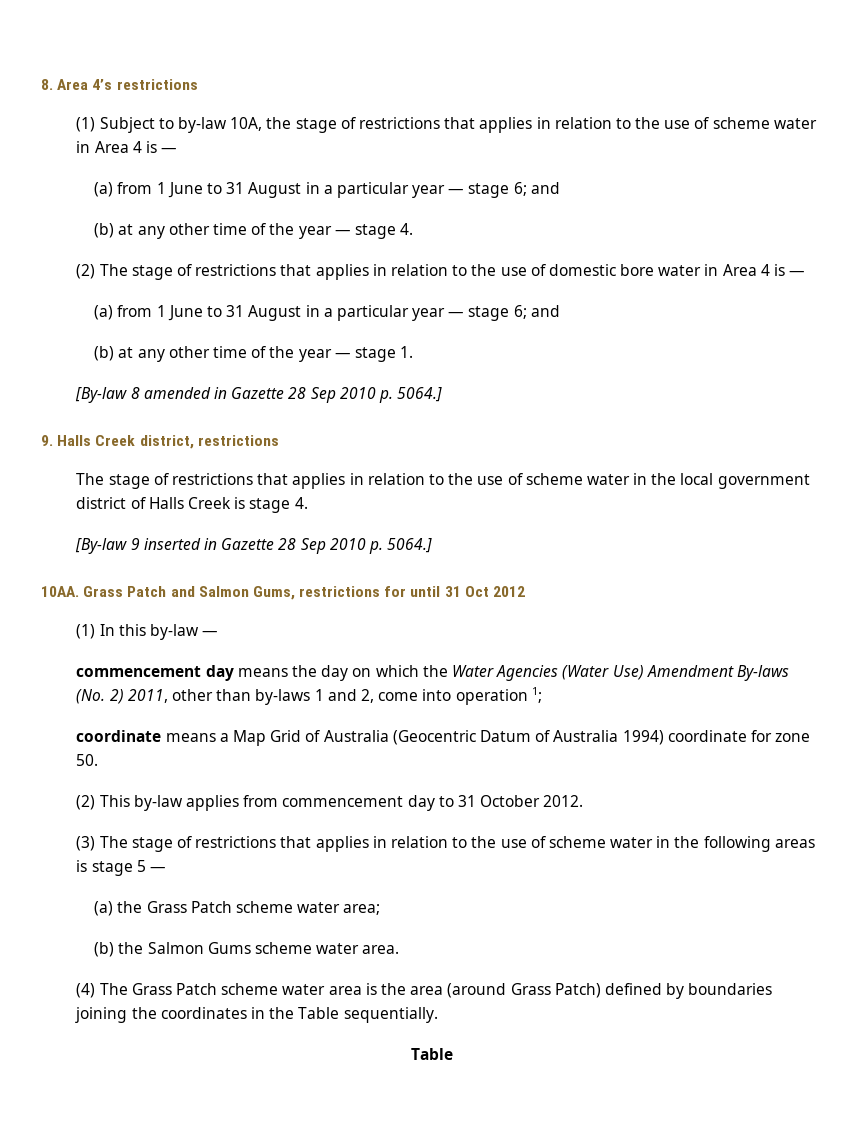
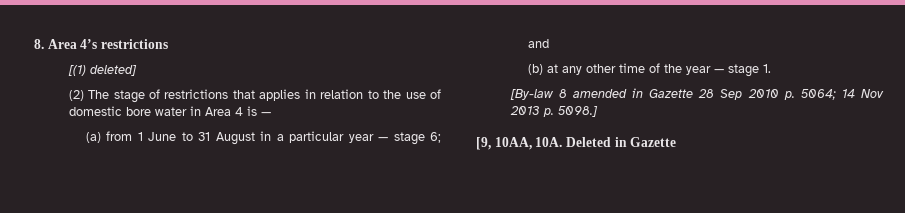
- (1) Subject to by-law 10A, the stage of restrictions that applies in relation to the use of scheme water in Area 4 is —
- (a) from 1 June to 31 August in a particular year — stage 6; and
- (b) at any other time of the year — stage 4.
+ [(1) deleted]
- [By-law 8 amended in Gazette 28 Sep 2010 p. 5064.]
- 9. Halls Creek district, restrictions
- The stage of restrictions that applies in relation to the use of scheme water in the local government district of Halls Creek is stage 4.
- [By-law 9 inserted in Gazette 28 Sep 2010 p. 5064.]
- 10AA. Grass Patch and Salmon Gums, restrictions for until 31 Oct 2012
- (1) In this by-law —
- commencement day means the day on which the Water Agencies (Water Use) Amendment By-laws (No. 2) 2011, other than by-laws 1 and 2, come into operation 1;
- coordinate means a Map Grid of Australia (Geocentric Datum of Australia 1994) coordinate for zone 50.
- (2) This by-law applies from commencement day to 31 October 2012.
- (3) The stage of restrictions that applies in relation to the use of scheme water in the following areas is stage 5 —
- (a) the Grass Patch scheme water area;
- (b) the Salmon Gums scheme water area.
- (4) The Grass Patch scheme water area is the area (around Grass Patch) defined by boundaries joining the coordinates in the Table sequentially.
- Table
+ [By-law 8 amended in Gazette 28 Sep 2010 p. 5064; 14 Nov 2013 p. 5098.]
+ [9, 10AA, 10A. Deleted in Gazette

